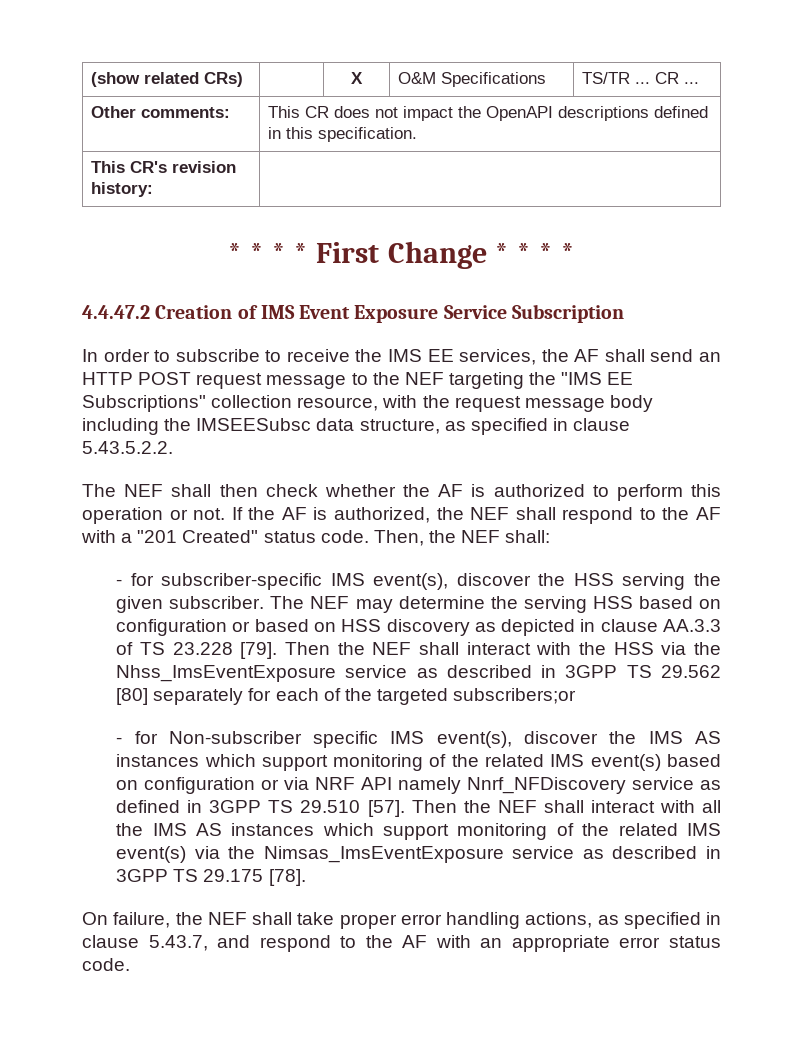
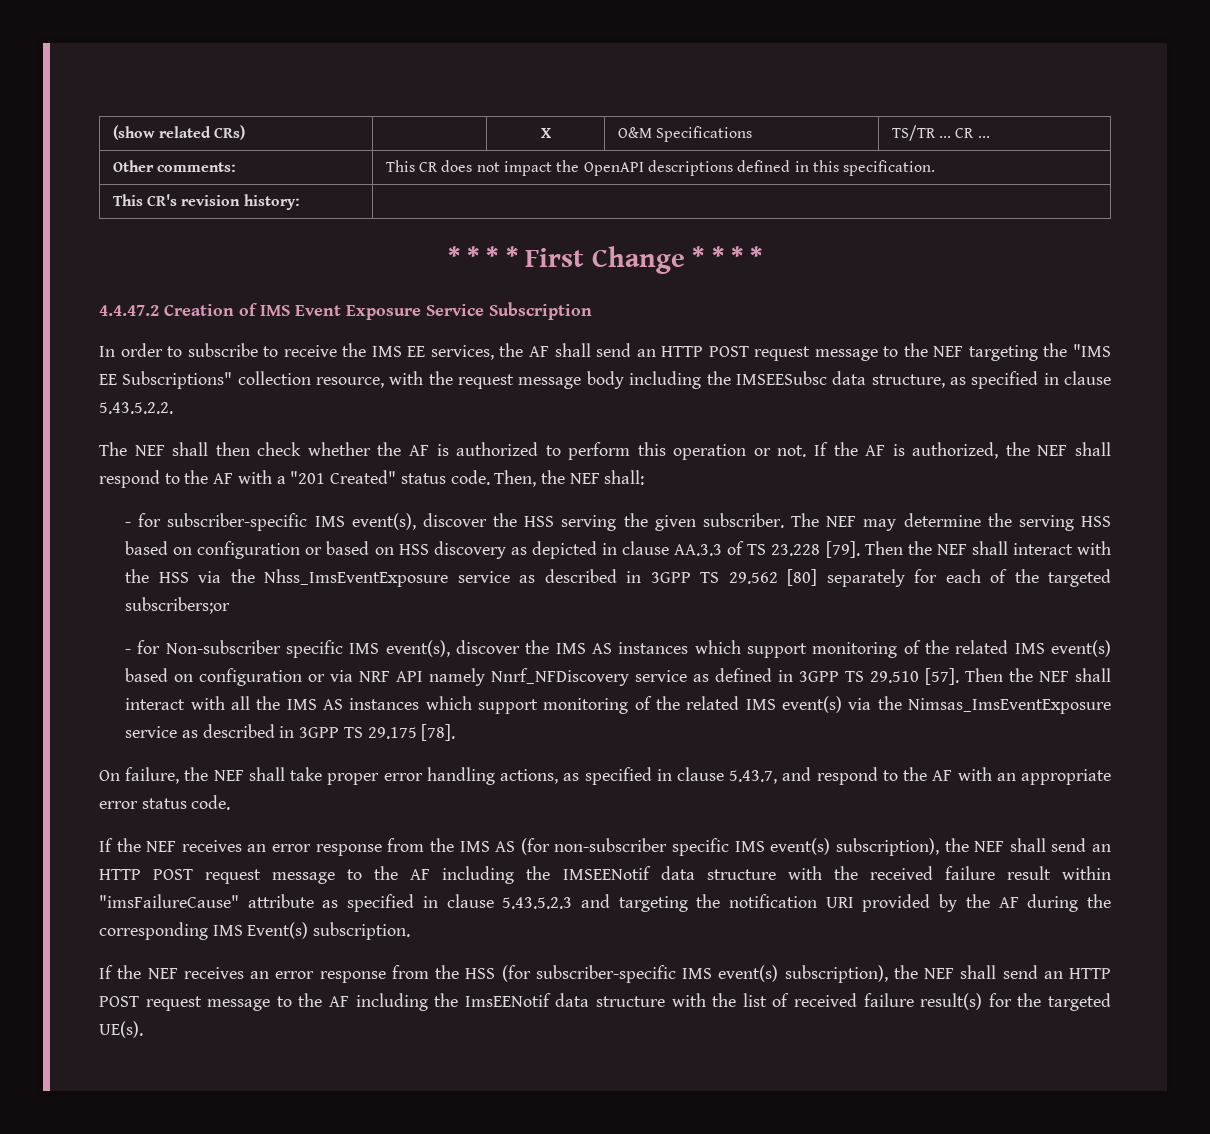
+ If the NEF receives an error response from the IMS AS (for non-subscriber specific IMS event(s) subscription), the NEF shall send an HTTP POST request message to the AF including the IMSEENotif data structure with the received failure result within "imsFailureCause" attribute as specified in clause 5.43.5.2.3 and targeting the notification URI provided by the AF during the corresponding IMS Event(s) subscription.
+ If the NEF receives an error response from the HSS (for subscriber-specific IMS event(s) subscription), the NEF shall send an HTTP POST request message to the AF including the ImsEENotif data structure with the list of received failure result(s) for the targeted UE(s).

